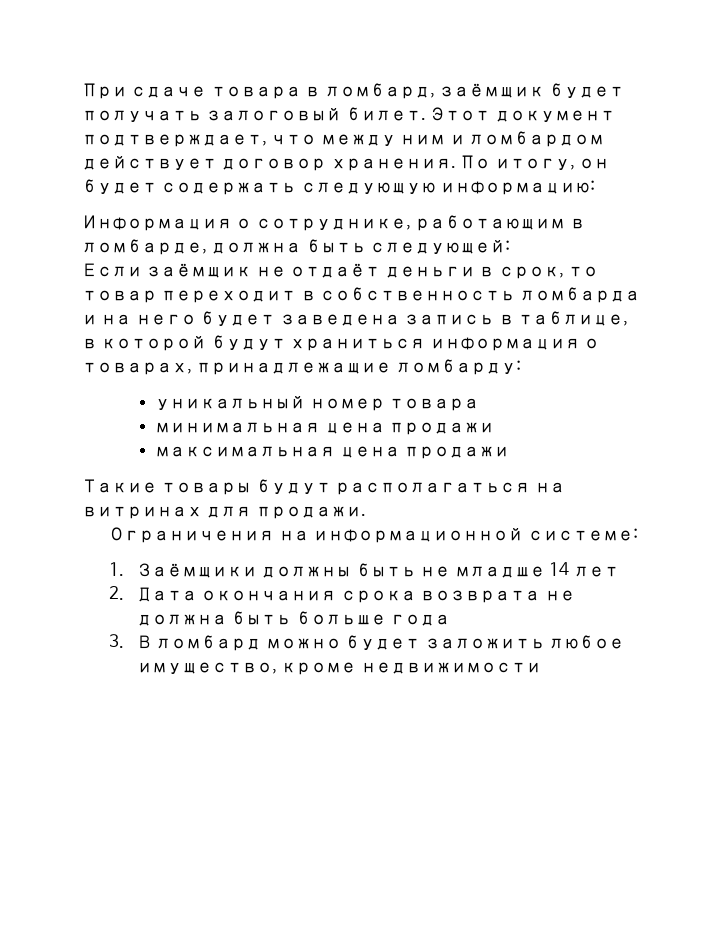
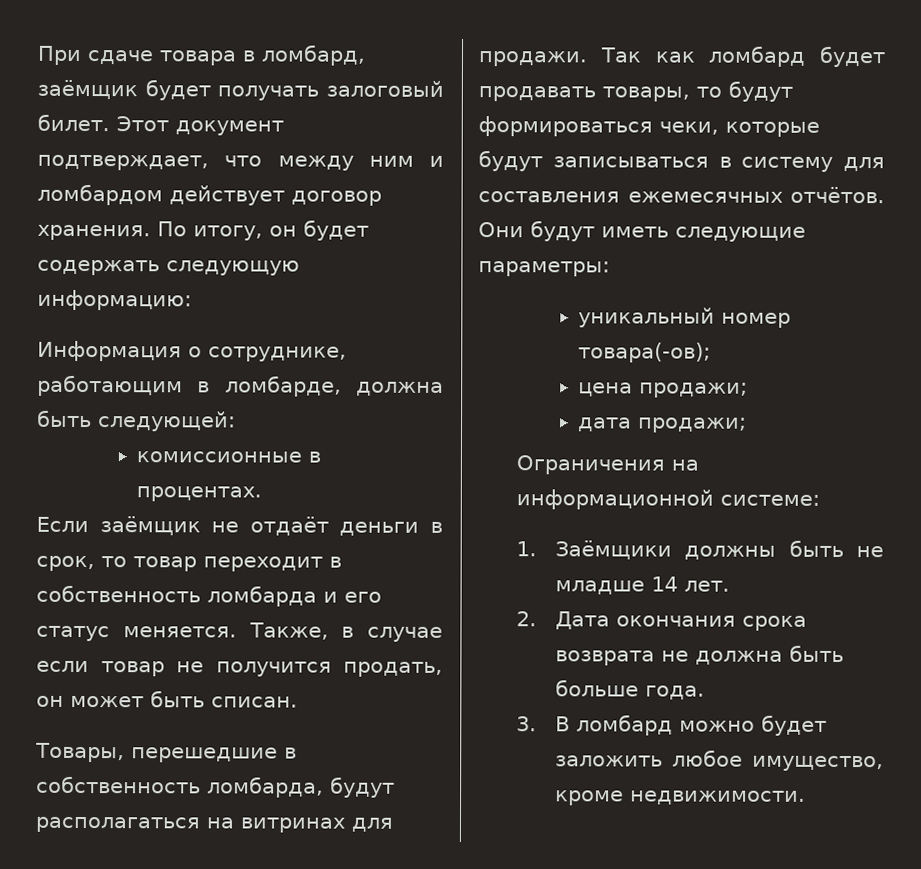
+ комиссионные в процентах.
- Если заёмщик не отдаёт деньги в срок, то товар переходит в собственность ломбарда и на него будет заведена запись в таблице, в которой будут храниться информация о товарах, принадлежащие ломбарду:
- уникальный номер товара
- минимальная цена продажи
- максимальная цена продажи
- Такие товары будут располагаться на витринах для продажи.
+ Если заёмщик не отдаёт деньги в срок, то товар переходит в собственность ломбарда и его статус меняется. Также, в случае если товар не получится продать, он может быть списан.
+ Товары, перешедшие в собственность ломбарда, будут располагаться на витринах для продажи. Так как ломбард будет продавать товары, то будут формироваться чеки, которые будут записываться в систему для составления ежемесячных отчётов. Они будут иметь следующие параметры:
+ уникальный номер товара(-ов);
+ цена продажи;
+ дата продажи;
- 1. Заёмщики должны быть не младше 14 лет
+ 1. Заёмщики должны быть не младше 14 лет.
- 2. Дата окончания срока возврата не должна быть больше года
+ 2. Дата окончания срока возврата не должна быть больше года.
- 3. В ломбард можно будет заложить любое имущество, кроме недвижимости
+ 3. В ломбард можно будет заложить любое имущество, кроме недвижимости.

